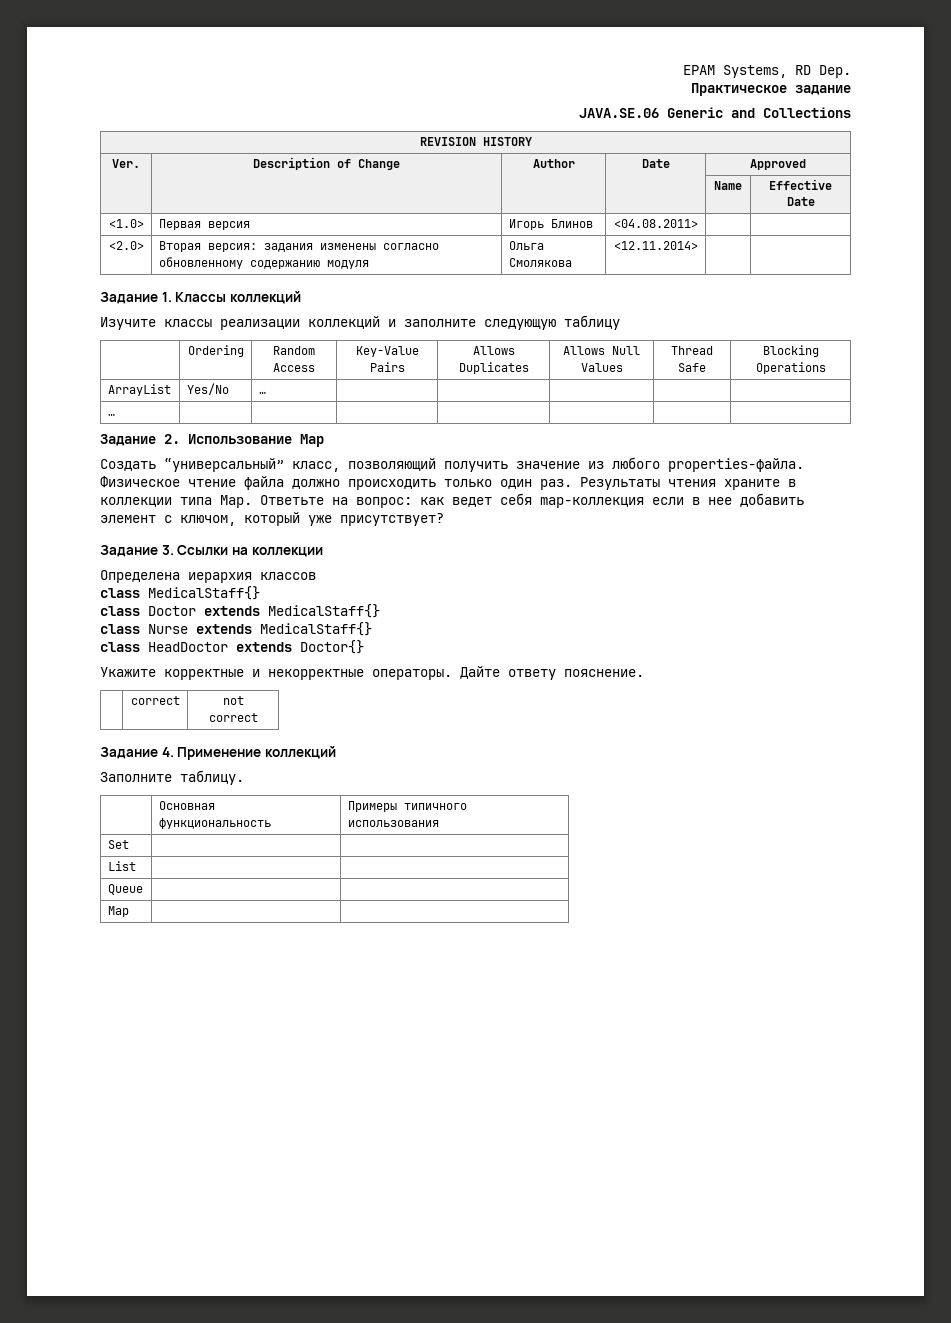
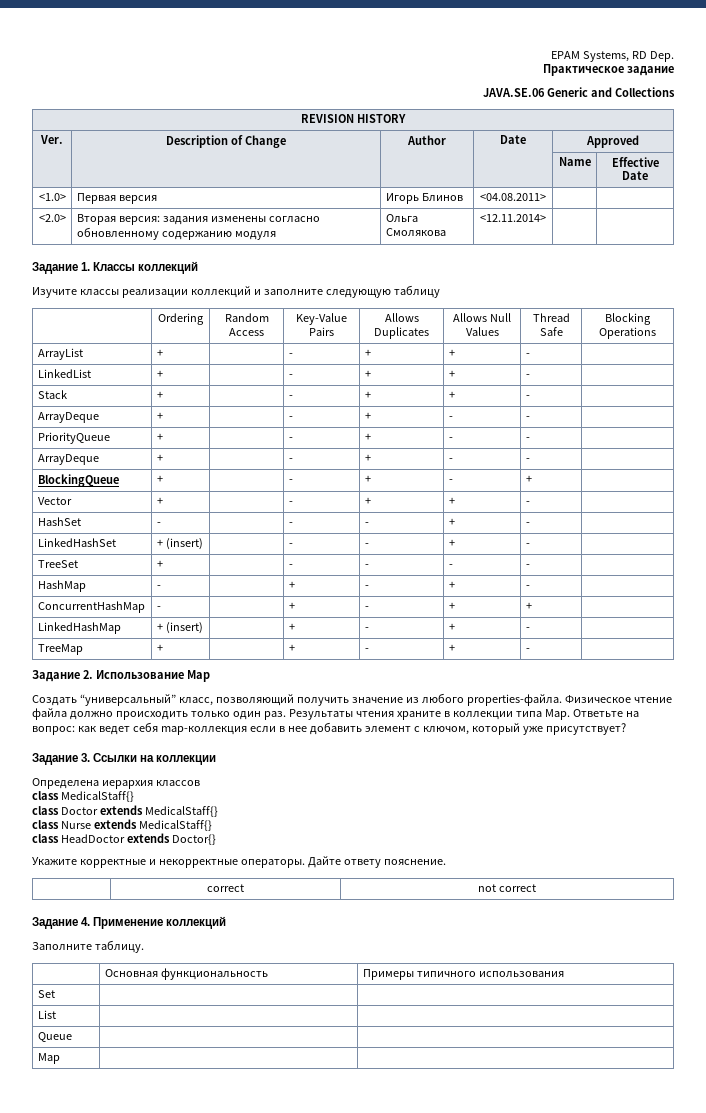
- ArrayList | Yes/No | … | | | | |
- … | | | | | | |
+ ArrayList | + | | - | + | + | - |
+ LinkedList | + | | - | + | + | - |
+ Stack | + | | - | + | + | - |
+ ArrayDeque | + | | - | + | - | - |
+ PriorityQueue | + | | - | + | - | - |
+ ArrayDeque | + | | - | + | - | - |
+ BlockingQueue | + | | - | + | - | + |
+ Vector | + | | - | + | + | - |
+ HashSet | - | | - | - | + | - |
+ LinkedHashSet | + (insert) | | - | - | + | - |
+ TreeSet | + | | - | - | - | - |
+ HashMap | - | | + | - | + | - |
+ ConcurrentHashMap | - | | + | - | + | + |
+ LinkedHashMap | + (insert) | | + | - | + | - |
+ TreeMap | + | | + | - | + | - |

